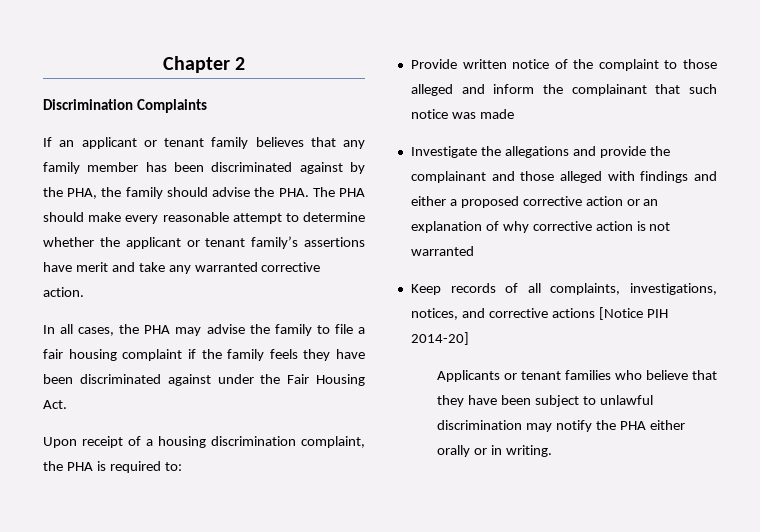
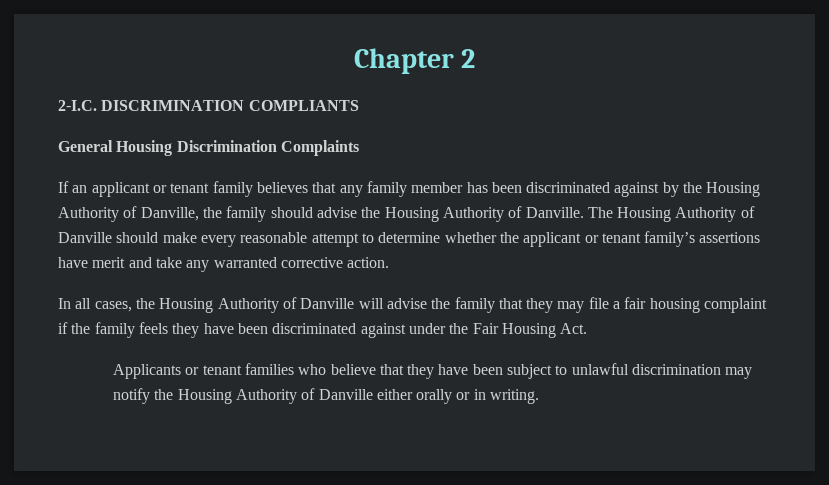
- Discrimination Complaints
+ 2-I.C. DISCRIMINATION COMPLIANTS
+ General Housing Discrimination Complaints
- If an applicant or tenant family believes that any family member has been discriminated against by the PHA, the family should advise the PHA. The PHA should make every reasonable attempt to determine whether the applicant or tenant family’s assertions have merit and take any warranted corrective action.
+ If an applicant or tenant family believes that any family member has been discriminated against by the Housing Authority of Danville, the family should advise the Housing Authority of Danville. The Housing Authority of Danville should make every reasonable attempt to determine whether the applicant or tenant family’s assertions have merit and take any warranted corrective action.
- In all cases, the PHA may advise the family to file a fair housing complaint if the family feels they have been discriminated against under the Fair Housing Act.
+ In all cases, the Housing Authority of Danville will advise the family that they may file a fair housing complaint if the family feels they have been discriminated against under the Fair Housing Act.
- Upon receipt of a housing discrimination complaint, the PHA is required to:
- Provide written notice of the complaint to those alleged and inform the complainant that such notice was made
- Investigate the allegations and provide the complainant and those alleged with findings and either a proposed corrective action or an explanation of why corrective action is not warranted
- Keep records of all complaints, investigations, notices, and corrective actions [Notice PIH 2014-20]
- Applicants or tenant families who believe that they have been subject to unlawful discrimination may notify the PHA either orally or in writing.
+ Applicants or tenant families who believe that they have been subject to unlawful discrimination may notify the Housing Authority of Danville either orally or in writing.

